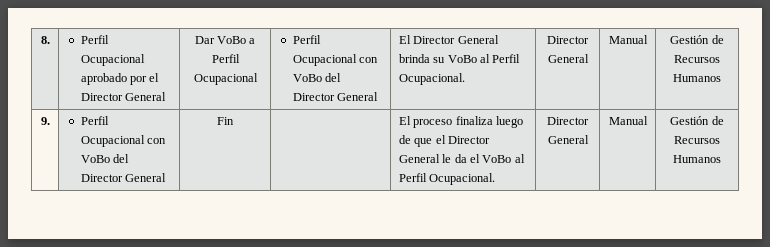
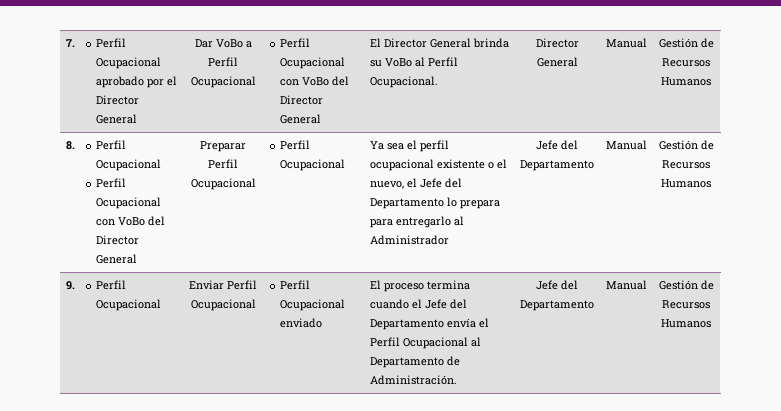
- 8. | Perfil Ocupacional aprobado por el Director General | Dar VoBo a Perfil Ocupacional | Perfil Ocupacional con VoBo del Director General | El Director General brinda su VoBo al Perfil Ocupacional. | Director General | Manual | Gestión de Recursos Humanos
+ 7. | Perfil Ocupacional aprobado por el Director General | Dar VoBo a Perfil Ocupacional | Perfil Ocupacional con VoBo del Director General | El Director General brinda su VoBo al Perfil Ocupacional. | Director General | Manual | Gestión de Recursos Humanos
- 9. | Perfil Ocupacional con VoBo del Director General | Fin | | El proceso finaliza luego de que el Director General le da el VoBo al Perfil Ocupacional. | Director General | Manual | Gestión de Recursos Humanos
+ 8. | Perfil Ocupacional
+ Perfil Ocupacional con VoBo del Director General | Preparar Perfil Ocupacional | Perfil Ocupacional | Ya sea el perfil ocupacional existente o el nuevo, el Jefe del Departamento lo prepara para entregarlo al Administrador | Jefe del Departamento | Manual | Gestión de Recursos Humanos
+ 9. | Perfil Ocupacional | Enviar Perfil Ocupacional | Perfil Ocupacional enviado | El proceso termina cuando el Jefe del Departamento envía el Perfil Ocupacional al Departamento de Administración. | Jefe del Departamento | Manual | Gestión de Recursos Humanos

